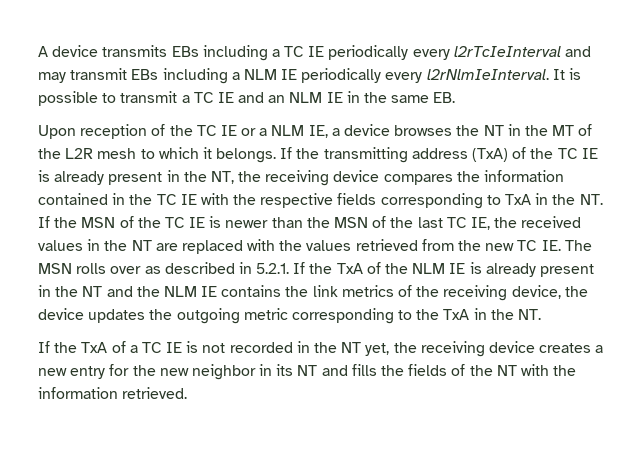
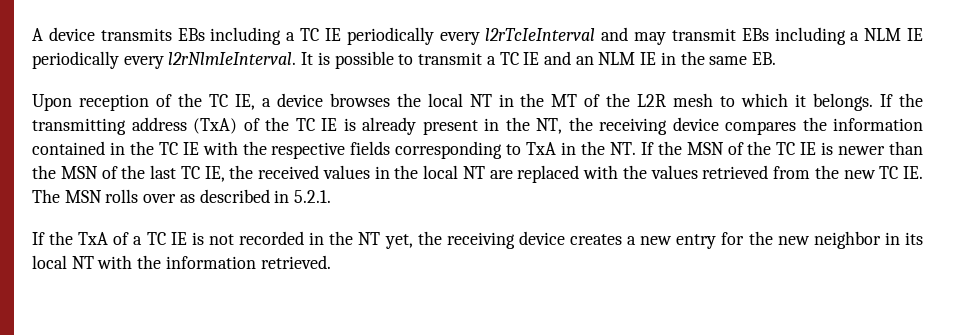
- Upon reception of the TC IE or a NLM IE, a device browses the NT in the MT of the L2R mesh to which it belongs.
+ Upon reception of the TC IE, a device browses the local NT in the MT of the L2R mesh to which it belongs.
- If the transmitting address (TxA) of the TC IE is already present in the NT, the receiving device compares the information contained in the TC IE with the respective fields corresponding to TxA in the NT. If the MSN of the TC IE is newer than the MSN of the last TC IE, the received values in the NT are replaced with the values retrieved from the new TC IE. The MSN rolls over as described in 5.2.1. If the TxA of the NLM IE is already present in the NT and the NLM IE contains the link metrics of the receiving device, the device updates the outgoing metric corresponding to the TxA in the NT.
+ If the transmitting address (TxA) of the TC IE is already present in the NT, the receiving device compares the information contained in the TC IE with the respective fields corresponding to TxA in the NT. If the MSN of the TC IE is newer than the MSN of the last TC IE, the received values in the local NT are replaced with the values retrieved from the new TC IE. The MSN rolls over as described in 5.2.1.
- If the TxA of a TC IE is not recorded in the NT yet, the receiving device creates a new entry for the new neighbor in its NT and fills the fields of the NT with the information retrieved.
+ If the TxA of a TC IE is not recorded in the NT yet, the receiving device creates a new entry for the new neighbor in its local NT with the information retrieved.

